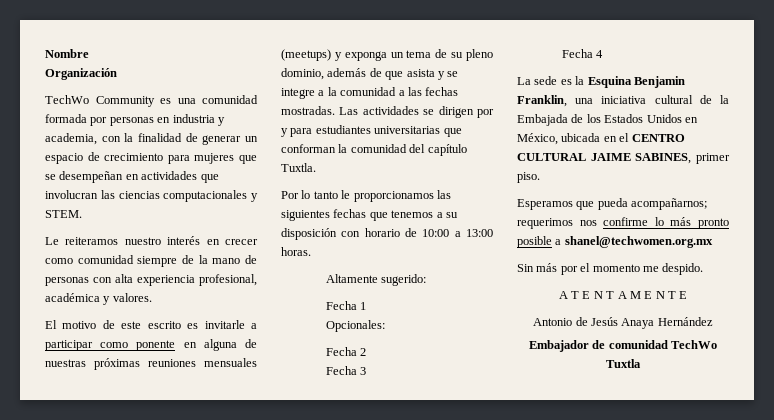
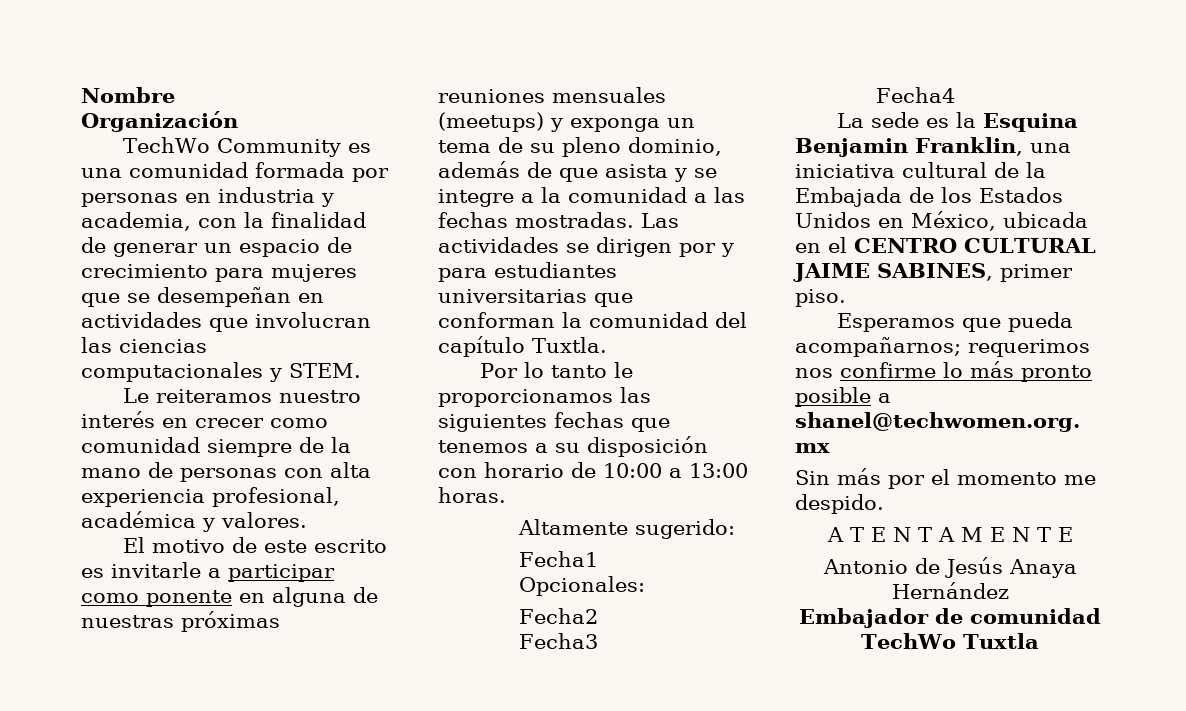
- Fecha 1
+ Fecha1
- Fecha 2
- Fecha 3
- Fecha 4
+ Fecha2
+ Fecha3
+ Fecha4

